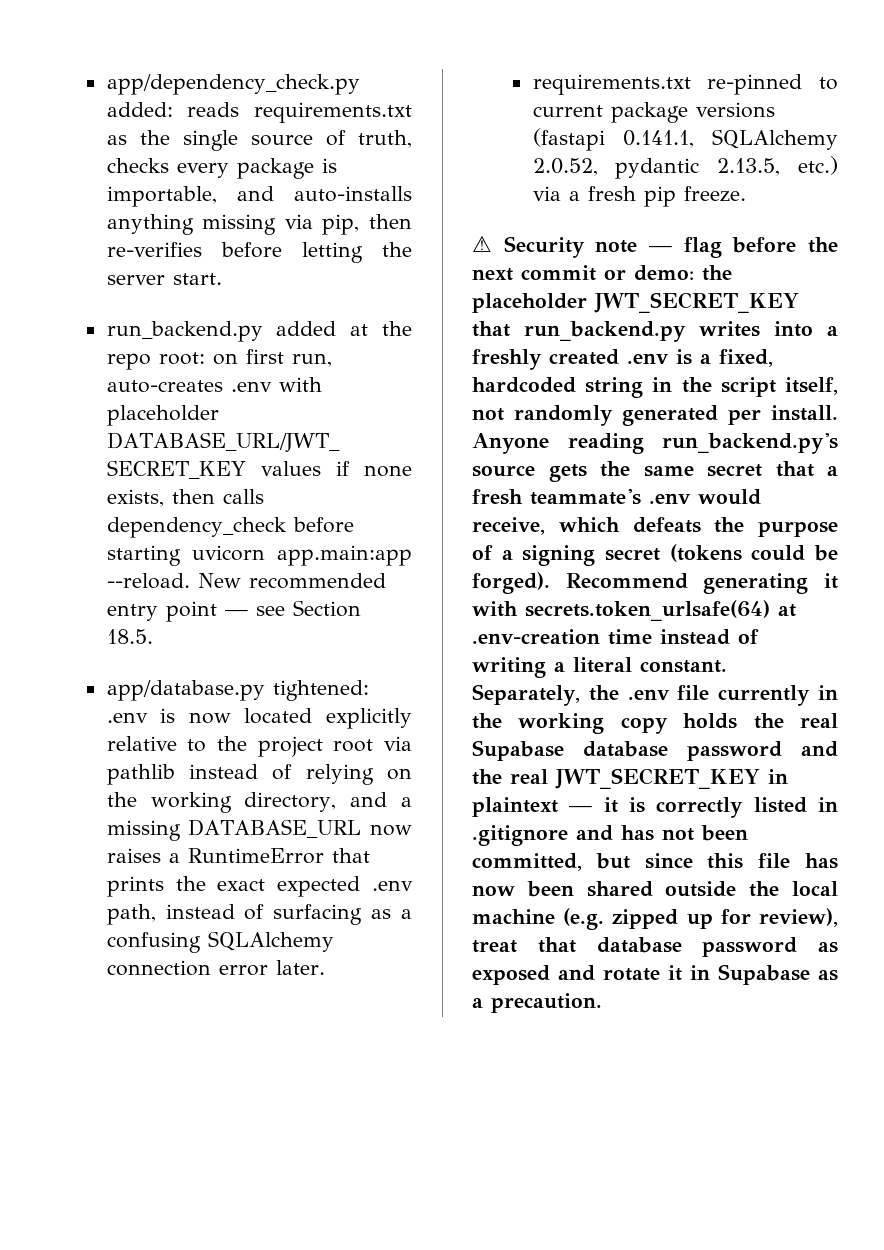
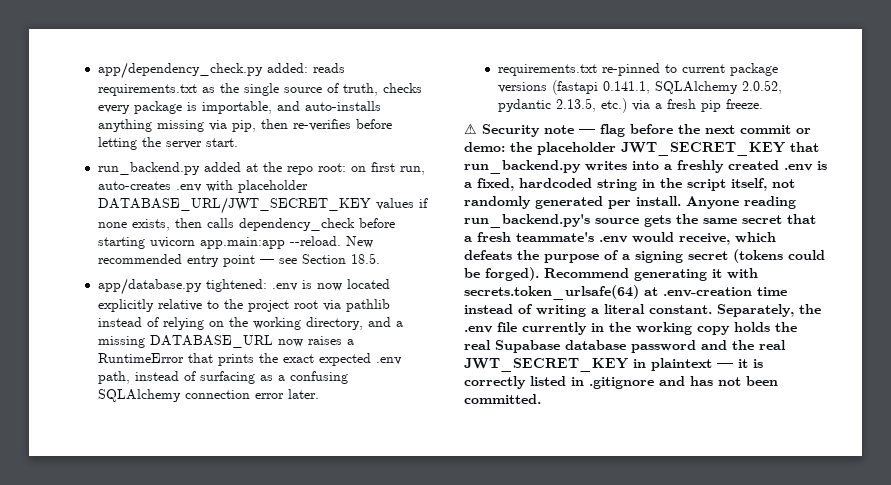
- Separately, the .env file currently in the working copy holds the real Supabase database password and the real JWT_SECRET_KEY in plaintext — it is correctly listed in .gitignore and has not been committed, but since this file has now been shared outside the local machine (e.g. zipped up for review), treat that database password as exposed and rotate it in Supabase as a precaution.
+ Separately, the .env file currently in the working copy holds the real Supabase database password and the real JWT_SECRET_KEY in plaintext — it is correctly listed in .gitignore and has not been committed.

